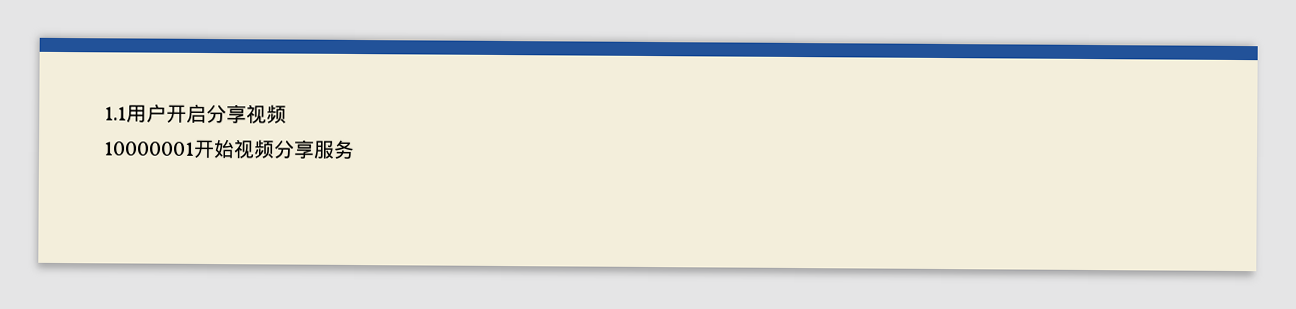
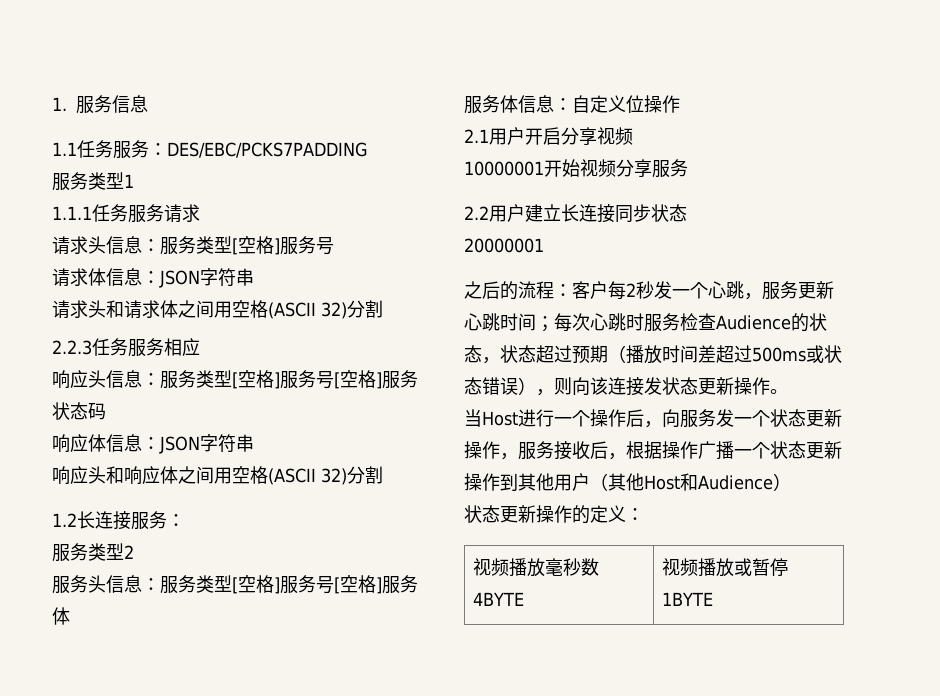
- 1.1用户开启分享视频
+ 1.服务信息
+ 1.1任务服务：DES/EBC/PCKS7PADDING
+ 服务类型1
+ 1.1.1任务服务请求
+ 请求头信息：服务类型[空格]服务号
+ 请求体信息：JSON字符串
+ 请求头和请求体之间用空格(ASCII 32)分割
+ 2.2.3任务服务相应
+ 响应头信息：服务类型[空格]服务号[空格]服务状态码
+ 响应体信息：JSON字符串
+ 响应头和响应体之间用空格(ASCII 32)分割
+ 1.2长连接服务：
+ 服务类型2
+ 服务头信息：服务类型[空格]服务号[空格]服务体
+ 服务体信息：自定义位操作
+ 2.1用户开启分享视频
+ 2.2用户建立长连接同步状态
+ 20000001
+ 之后的流程：客户每2秒发一个心跳，服务更新心跳时间；每次心跳时服务检查Audience的状态，状态超过预期（播放时间差超过500ms或状态错误），则向该连接发状态更新操作。
+ 当Host进行一个操作后，向服务发一个状态更新操作，服务接收后，根据操作广播一个状态更新操作到其他用户（其他Host和Audience）
+ 状态更新操作的定义：
+ 视频播放毫秒数4BYTE | 视频播放或暂停1BYTE

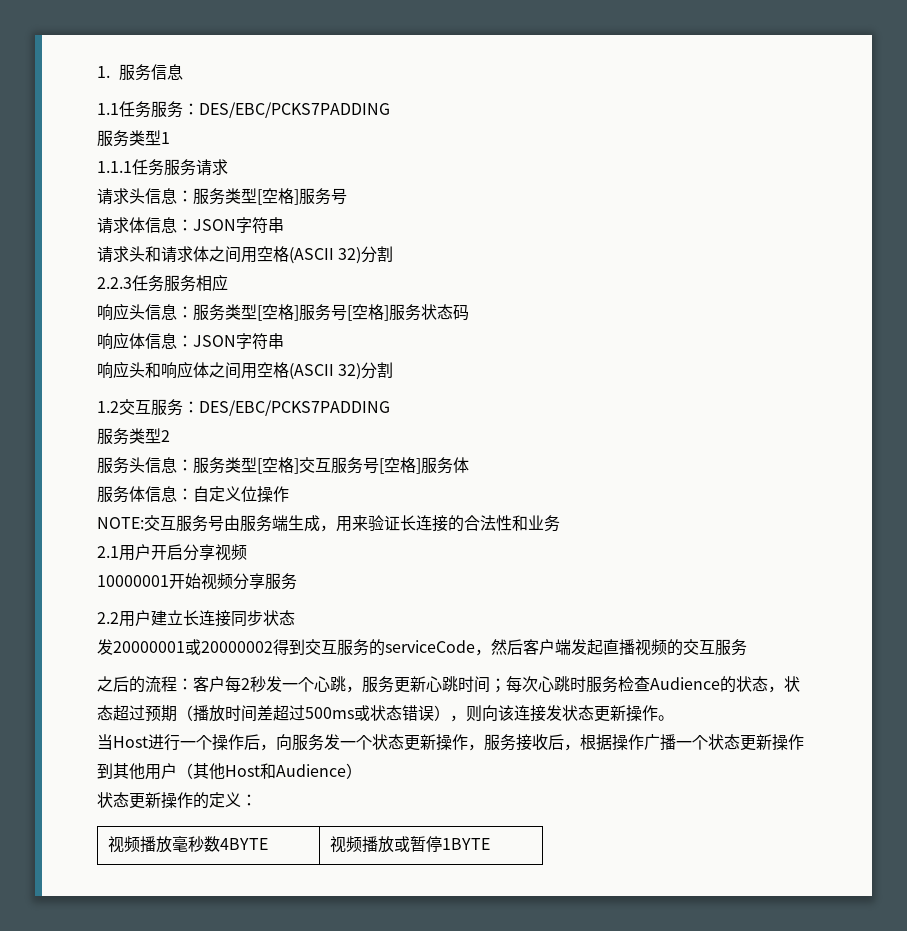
- 1.2长连接服务：
+ 1.2交互服务：DES/EBC/PCKS7PADDING
- 服务头信息：服务类型[空格]服务号[空格]服务体
+ 服务头信息：服务类型[空格]交互服务号[空格]服务体
+ NOTE:交互服务号由服务端生成，用来验证长连接的合法性和业务
- 20000001
+ 发20000001或20000002得到交互服务的serviceCode，然后客户端发起直播视频的交互服务

